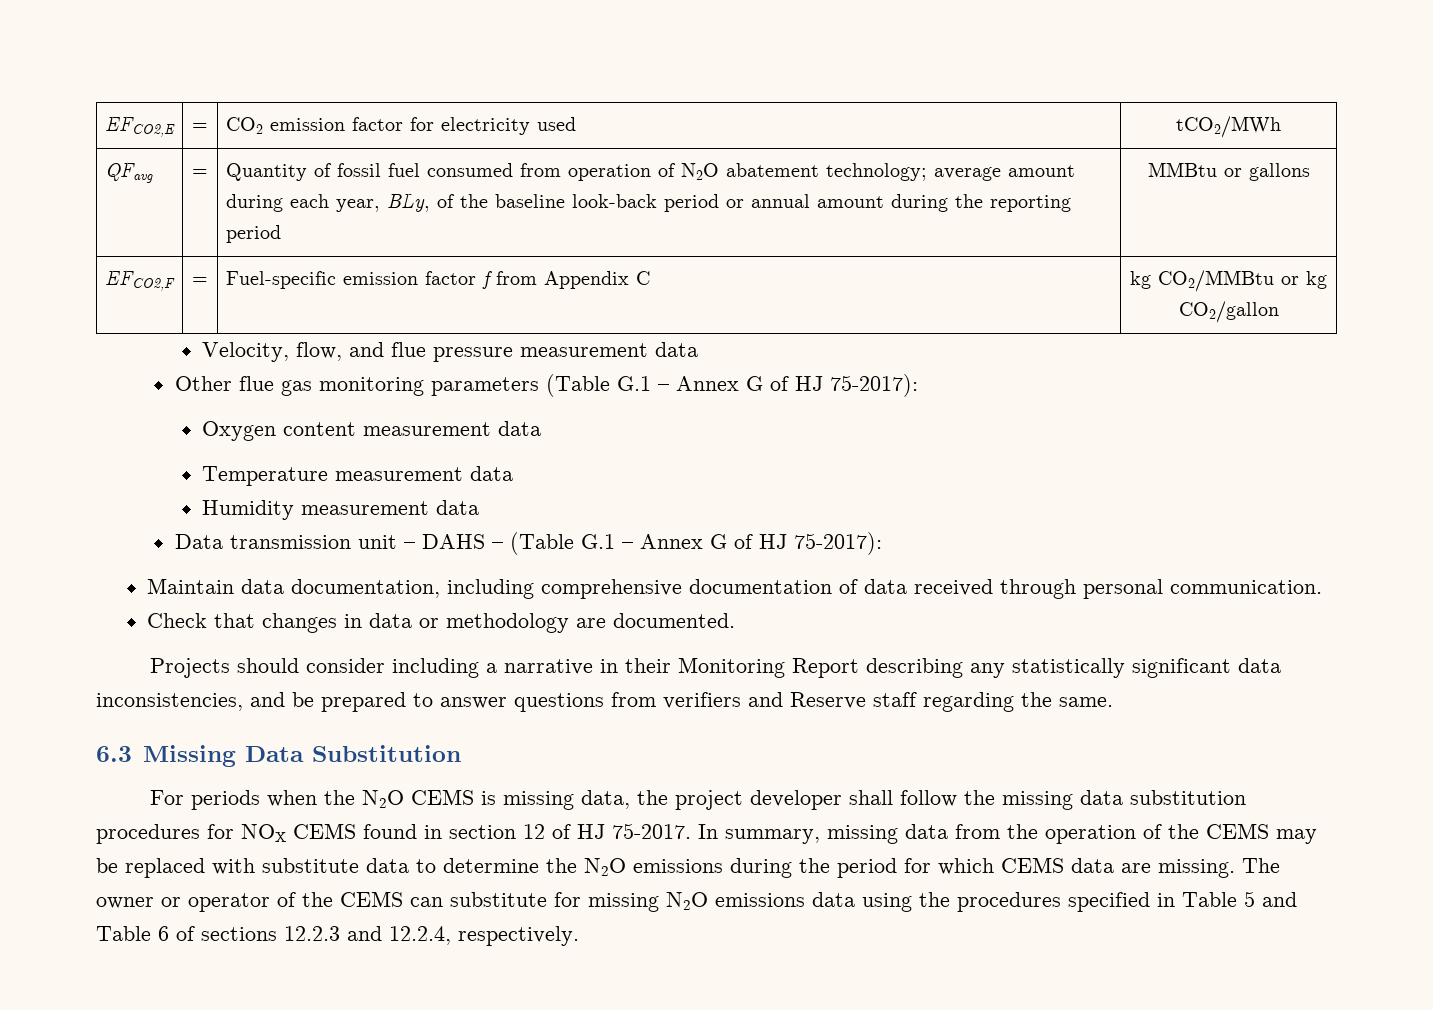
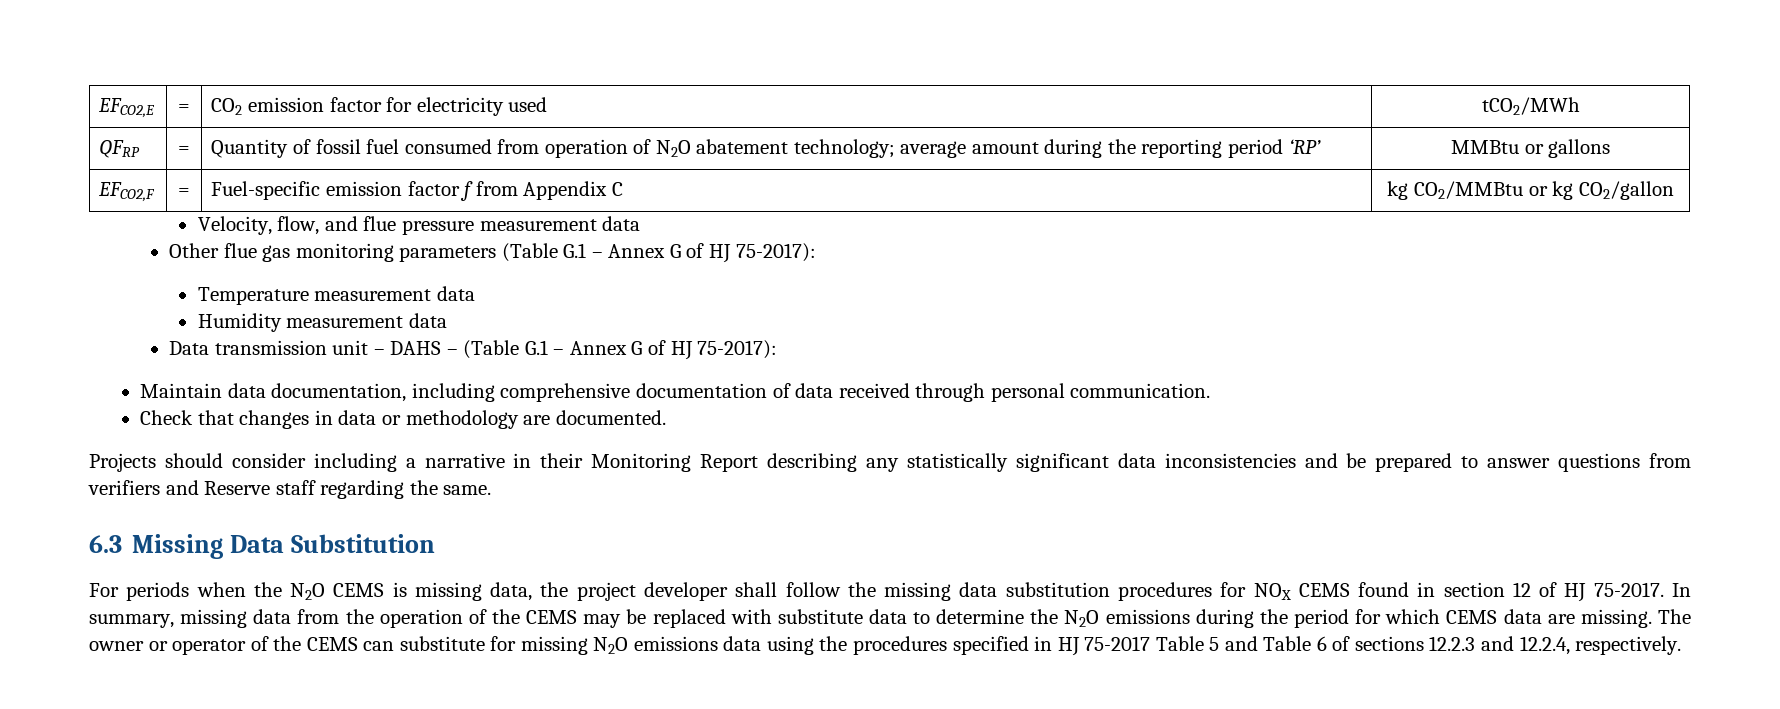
- QFavg | = | Quantity of fossil fuel consumed from operation of N2O abatement technology; average amount during each year, BLy, of the baseline look-back period or annual amount during the reporting period | MMBtu or gallons
+ QFRP | = | Quantity of fossil fuel consumed from operation of N2O abatement technology; average amount during the reporting period ‘RP’ | MMBtu or gallons
- Oxygen content measurement data
- Projects should consider including a narrative in their Monitoring Report describing any statistically significant data inconsistencies, and be prepared to answer questions from verifiers and Reserve staff regarding the same.
+ Projects should consider including a narrative in their Monitoring Report describing any statistically significant data inconsistencies and be prepared to answer questions from verifiers and Reserve staff regarding the same.
- The owner or operator of the CEMS can substitute for missing N2O emissions data using the procedures specified in Table 5 and Table 6 of sections 12.2.3 and 12.2.4, respectively.
+ The owner or operator of the CEMS can substitute for missing N2O emissions data using the procedures specified in HJ 75-2017 Table 5 and Table 6 of sections 12.2.3 and 12.2.4, respectively.

